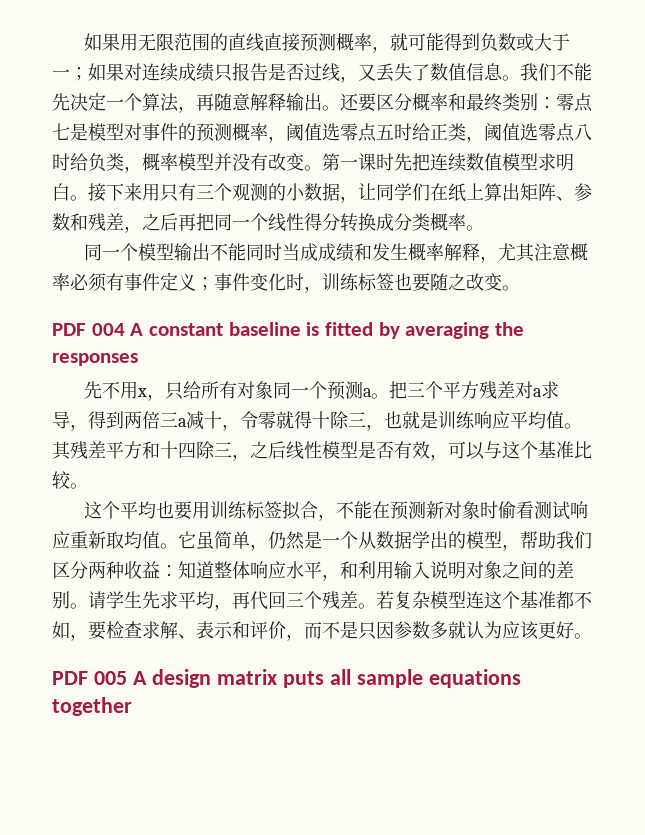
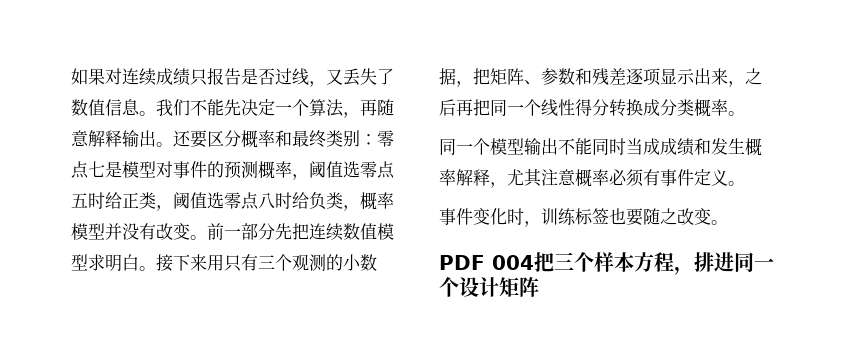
- 如果用无限范围的直线直接预测概率，就可能得到负数或大于一；如果对连续成绩只报告是否过线，又丢失了数值信息。
+ 如果对连续成绩只报告是否过线，又丢失了数值信息。
- 第一课时先把连续数值模型求明白。
+ 前一部分先把连续数值模型求明白。
- 接下来用只有三个观测的小数据，让同学们在纸上算出矩阵、参数和残差，之后再把同一个线性得分转换成分类概率。
+ 接下来用只有三个观测的小数据，把矩阵、参数和残差逐项显示出来，之后再把同一个线性得分转换成分类概率。
- 同一个模型输出不能同时当成成绩和发生概率解释，尤其注意概率必须有事件定义；事件变化时，训练标签也要随之改变。
+ 同一个模型输出不能同时当成成绩和发生概率解释，尤其注意概率必须有事件定义。
+ 事件变化时，训练标签也要随之改变。
- PDF 004 A constant baseline is fitted by averaging the responses
- 先不用x，只给所有对象同一个预测a。把三个平方残差对a求导，得到两倍三a减十，令零就得十除三，也就是训练响应平均值。其残差平方和十四除三，之后线性模型是否有效，可以与这个基准比较。
- 这个平均也要用训练标签拟合，不能在预测新对象时偷看测试响应重新取均值。它虽简单，仍然是一个从数据学出的模型，帮助我们区分两种收益：知道整体响应水平，和利用输入说明对象之间的差别。请学生先求平均，再代回三个残差。若复杂模型连这个基准都不如，要检查求解、表示和评价，而不是只因参数多就认为应该更好。
- PDF 005 A design matrix puts all sample equations together
+ PDF 004把三个样本方程，排进同一个设计矩阵

